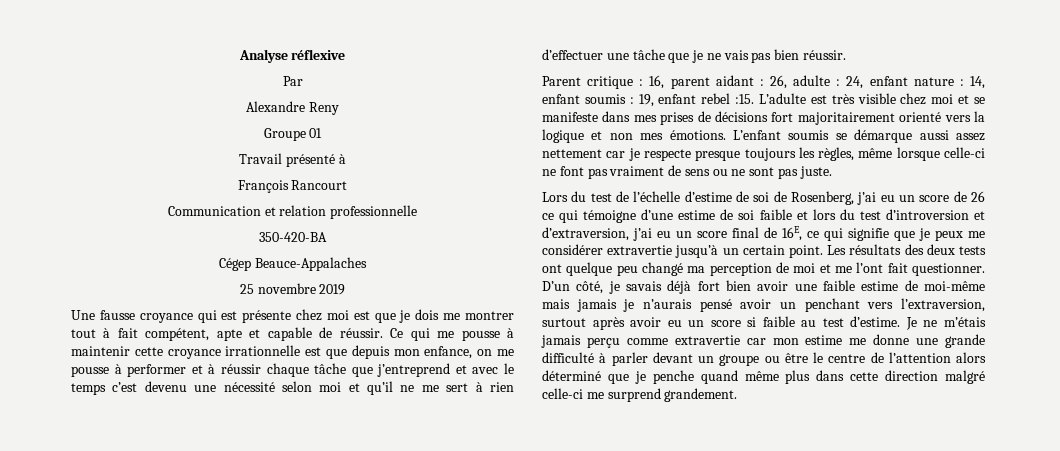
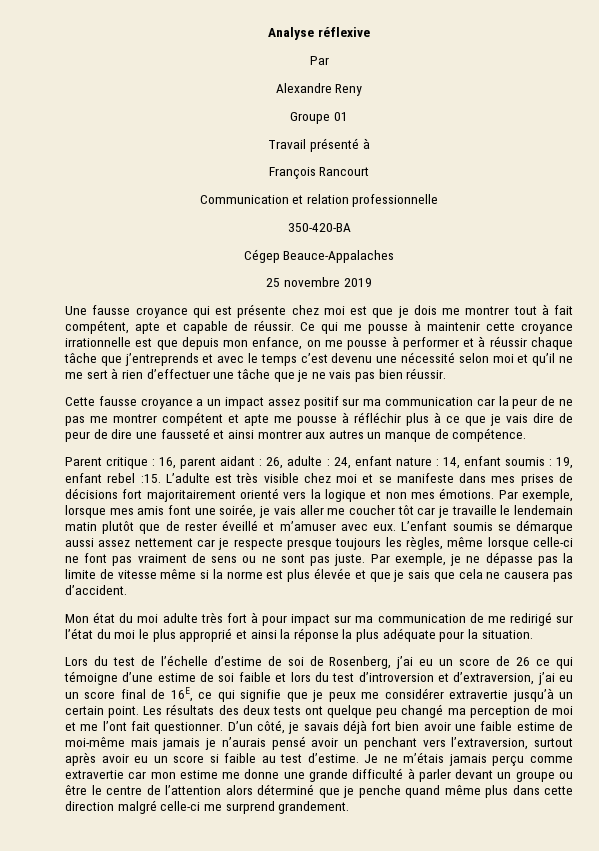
- Ce qui me pousse à maintenir cette croyance irrationnelle est que depuis mon enfance, on me pousse à performer et à réussir chaque tâche que j’entreprend et avec le temps c’est devenu une nécessité selon moi et qu’il ne me sert à rien d’effectuer une tâche que je ne vais pas bien réussir.
+ Ce qui me pousse à maintenir cette croyance irrationnelle est que depuis mon enfance, on me pousse à performer et à réussir chaque tâche que j’entreprends et avec le temps c’est devenu une nécessité selon moi et qu’il ne me sert à rien d’effectuer une tâche que je ne vais pas bien réussir.
+ Cette fausse croyance a un impact assez positif sur ma communication car la peur de ne pas me montrer compétent et apte me pousse à réfléchir plus à ce que je vais dire de peur de dire une fausseté et ainsi montrer aux autres un manque de compétence.
+ Par exemple, lorsque mes amis font une soirée, je vais aller me coucher tôt car je travaille le lendemain matin plutôt que de rester éveillé et m’amuser avec eux.
+ Par exemple, je ne dépasse pas la limite de vitesse même si la norme est plus élevée et que je sais que cela ne causera pas d’accident.
+ Mon état du moi adulte très fort à pour impact sur ma communication de me redirigé sur l’état du moi le plus approprié et ainsi la réponse la plus adéquate pour la situation.

